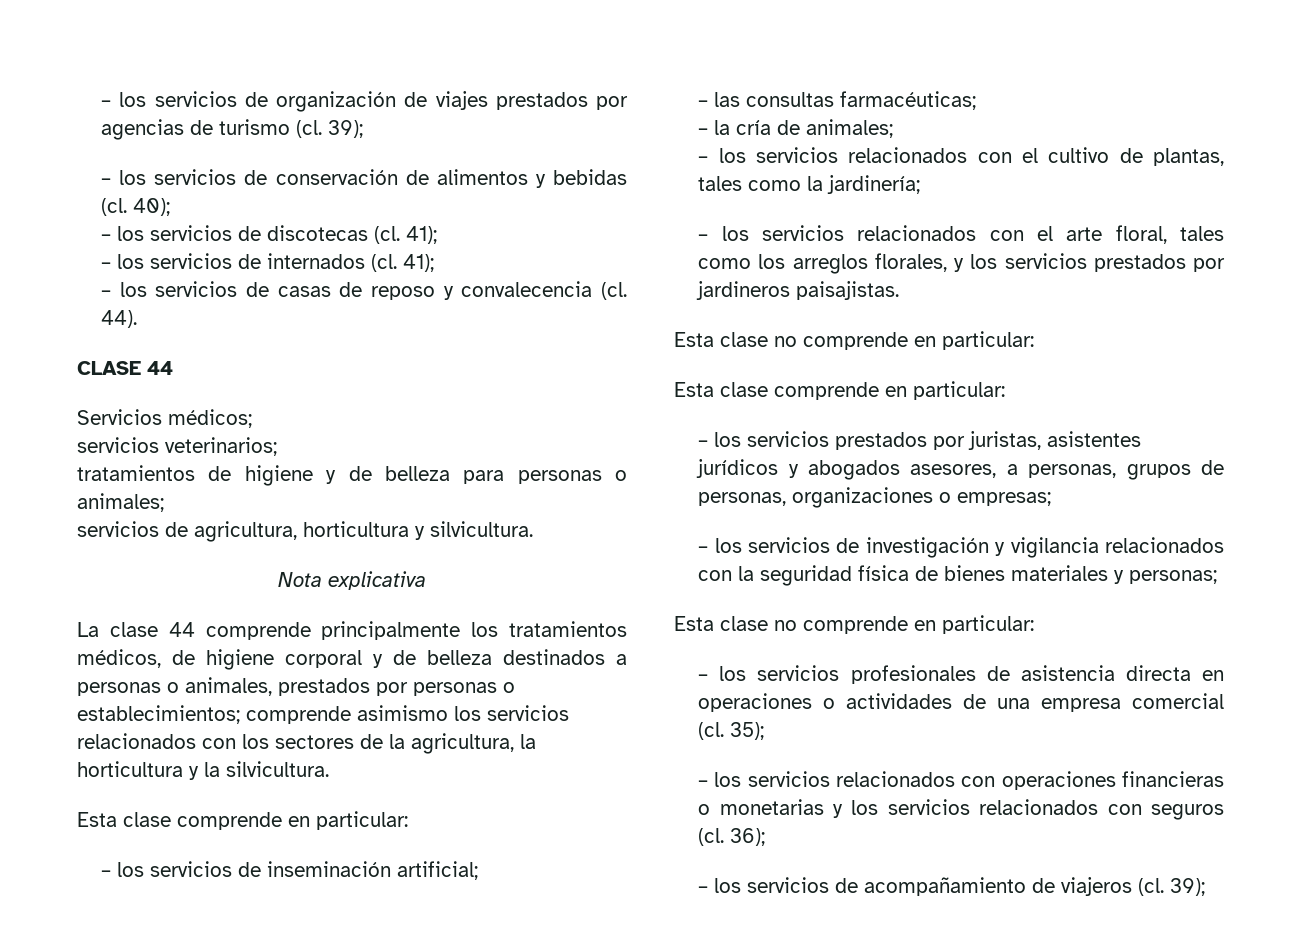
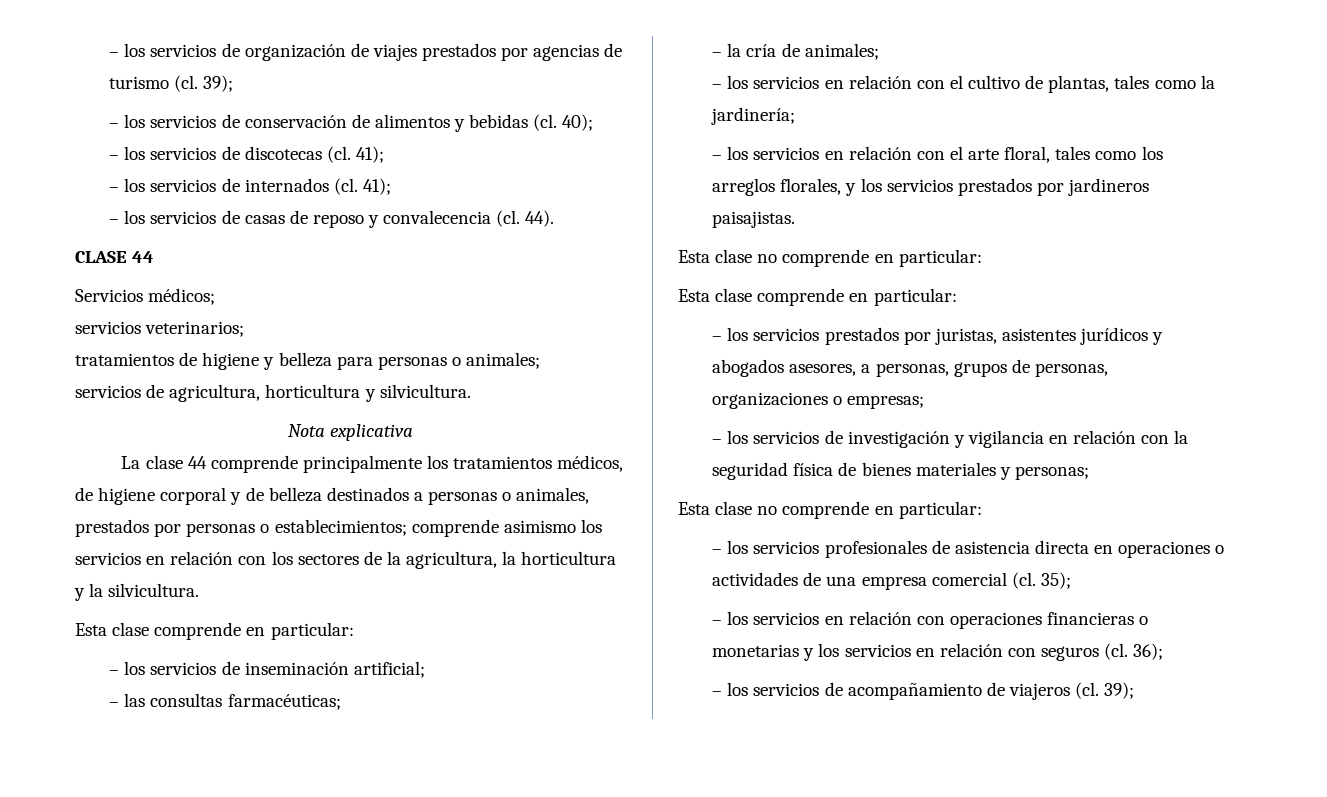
- tratamientos de higiene y de belleza para personas o animales;
+ tratamientos de higiene y belleza para personas o animales;
- La clase 44 comprende principalmente los tratamientos médicos, de higiene corporal y de belleza destinados a personas o animales, prestados por personas o establecimientos; comprende asimismo los servicios relacionados con los sectores de la agricultura, la horticultura y la silvicultura.
+ La clase 44 comprende principalmente los tratamientos médicos, de higiene corporal y de belleza destinados a personas o animales, prestados por personas o establecimientos; comprende asimismo los servicios en relación con los sectores de la agricultura, la horticultura y la silvicultura.
- – los servicios relacionados con el cultivo de plantas, tales como la jardinería;
+ – los servicios en relación con el cultivo de plantas, tales como la jardinería;
- – los servicios relacionados con el arte floral, tales como los arreglos florales, y los servicios prestados por jardineros paisajistas.
+ – los servicios en relación con el arte floral, tales como los arreglos florales, y los servicios prestados por jardineros paisajistas.
- – los servicios de investigación y vigilancia relacionados con la seguridad física de bienes materiales y personas;
+ – los servicios de investigación y vigilancia en relación con la seguridad física de bienes materiales y personas;
- – los servicios relacionados con operaciones financieras o monetarias y los servicios relacionados con seguros (cl.
+ – los servicios en relación con operaciones financieras o monetarias y los servicios en relación con seguros (cl.

